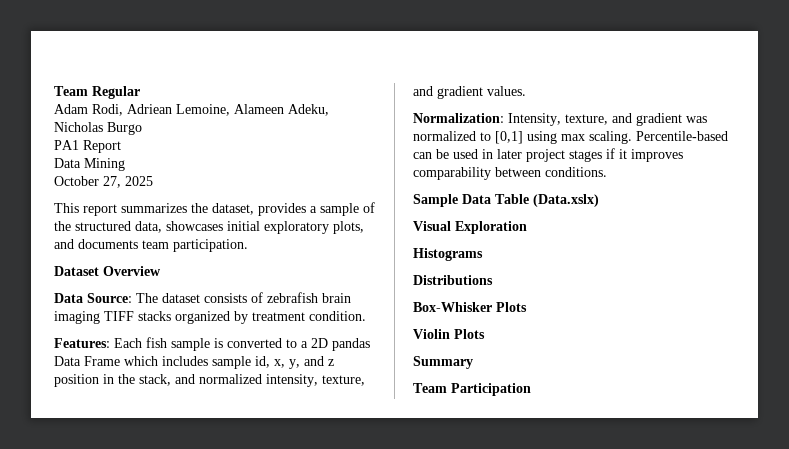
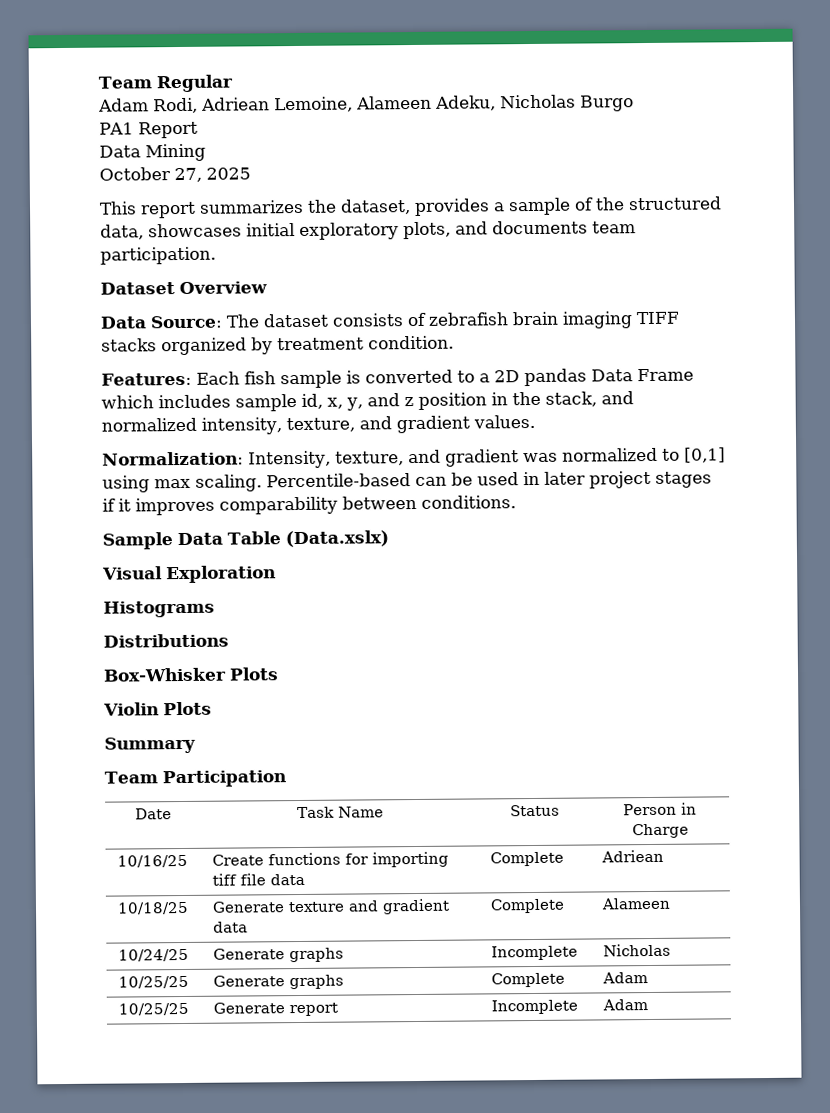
+ Date | Task Name | Status | Person in Charge
+ 10/16/25 | Create functions for importing tiff file data | Complete | Adriean
+ 10/18/25 | Generate texture and gradient data | Complete | Alameen
+ 10/24/25 | Generate graphs | Incomplete | Nicholas
+ 10/25/25 | Generate graphs | Complete | Adam
+ 10/25/25 | Generate report | Incomplete | Adam

